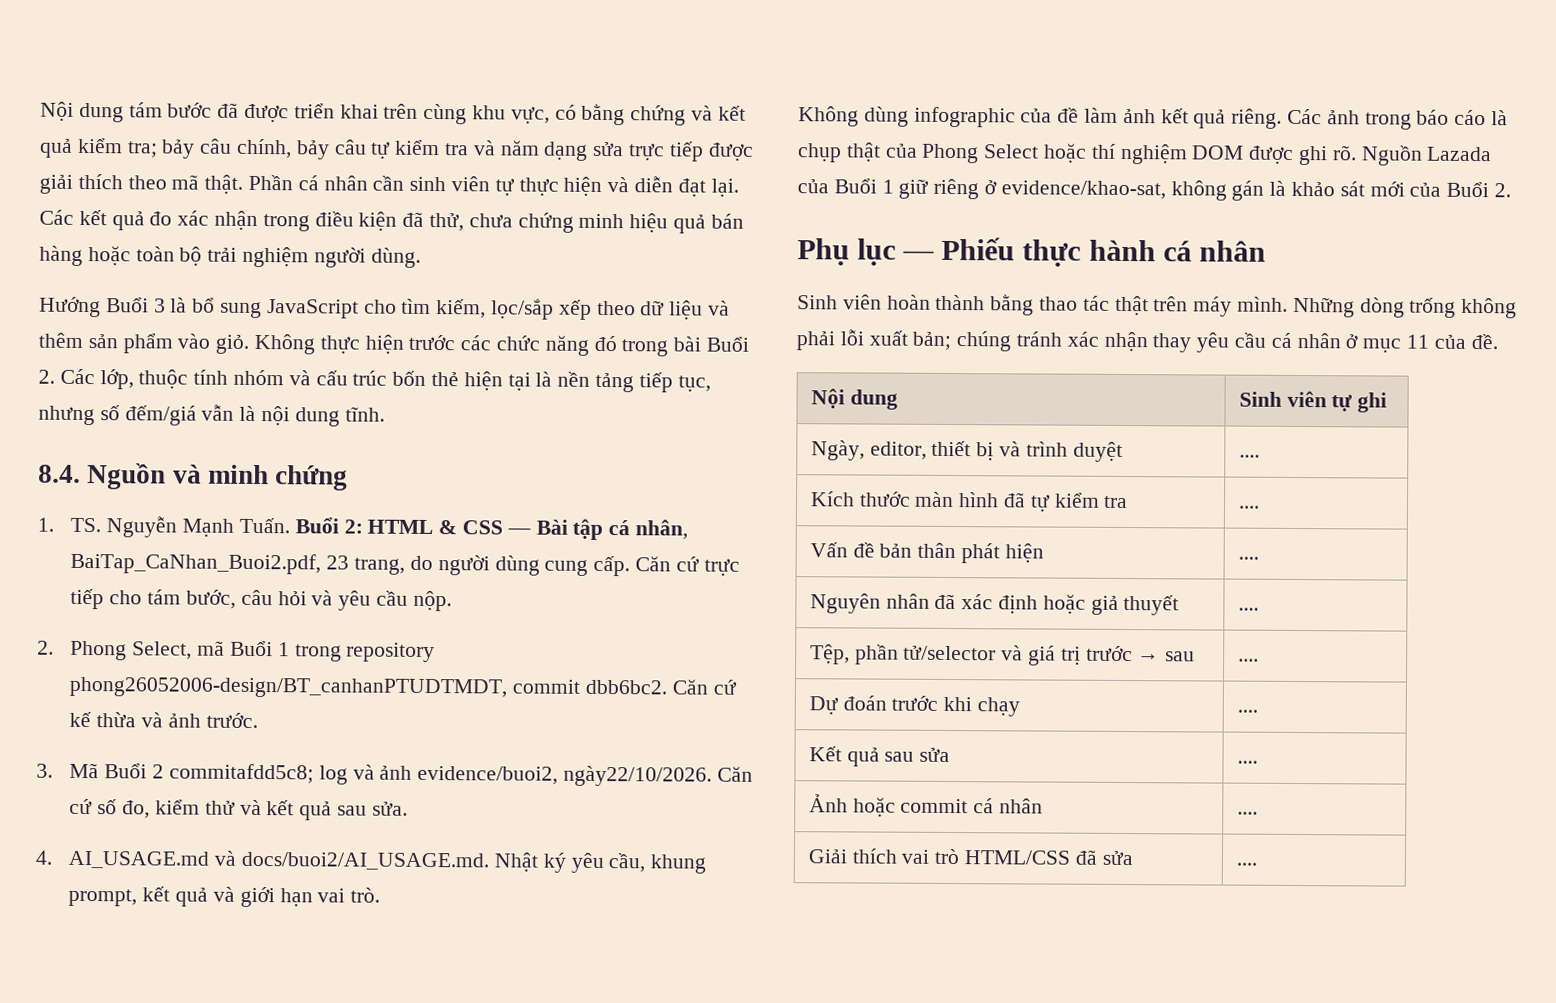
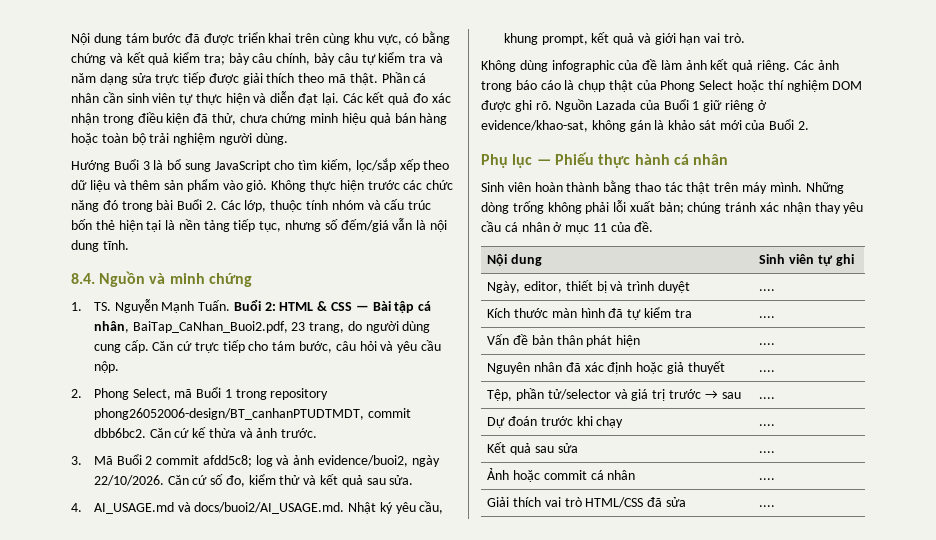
- 3. Mã Buổi 2 commitafdd5c8; log và ảnh evidence/buoi2, ngày22/10/2026.
+ 3. Mã Buổi 2 commit afdd5c8; log và ảnh evidence/buoi2, ngày 22/10/2026.

